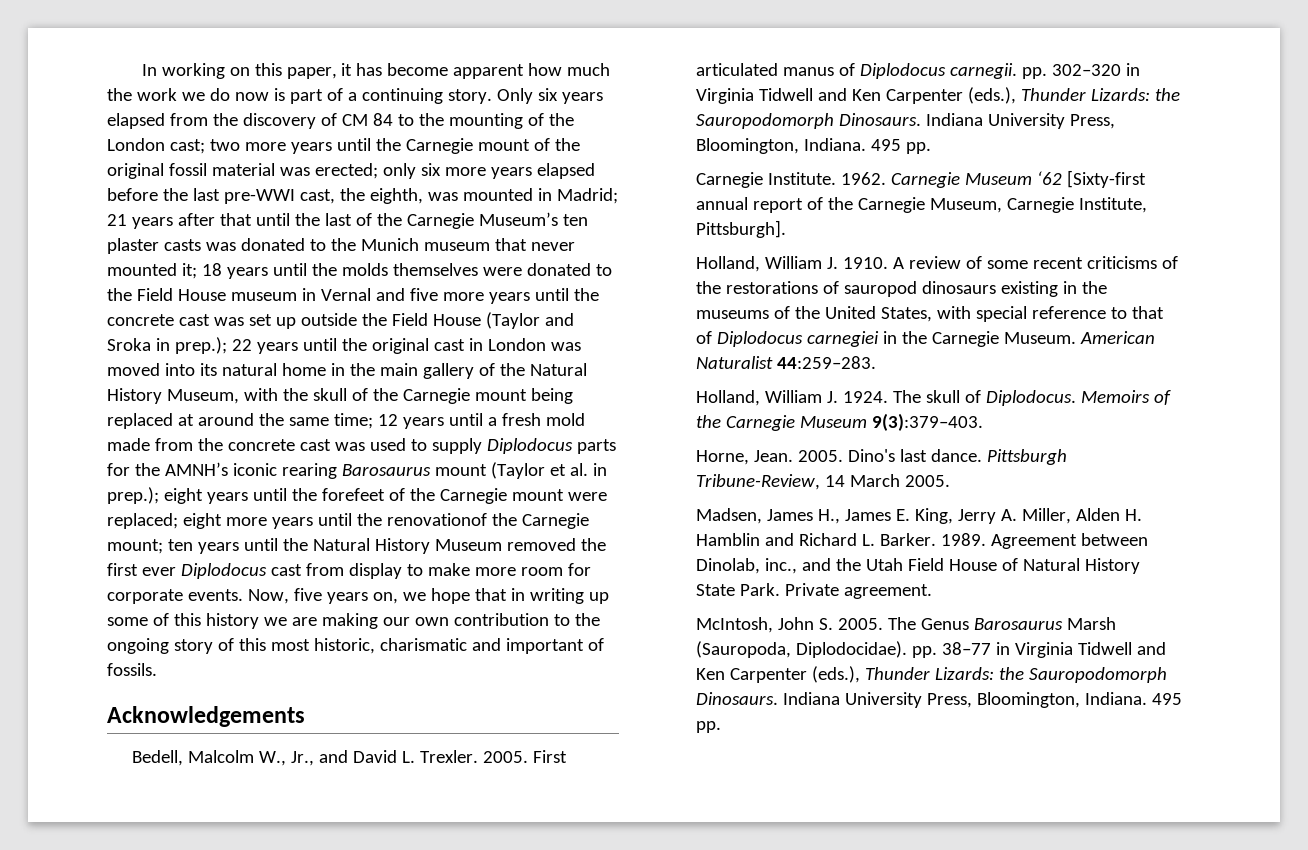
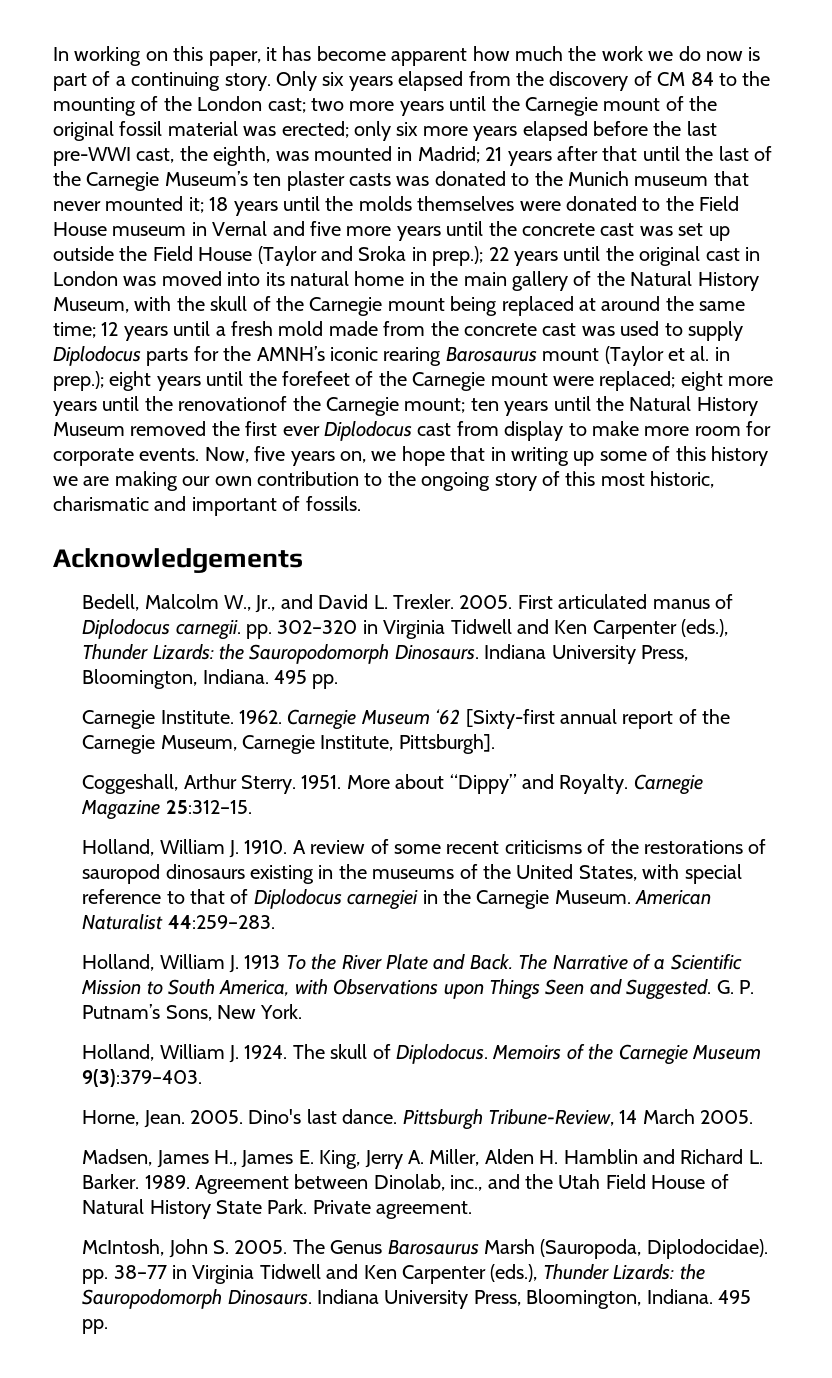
+ Coggeshall, Arthur Sterry. 1951. More about “Dippy” and Royalty. Carnegie Magazine 25:312–15.
+ Holland, William J. 1913 To the River Plate and Back. The Narrative of a Scientific Mission to South America, with Observations upon Things Seen and Suggested. G. P. Putnam’s Sons, New York.

